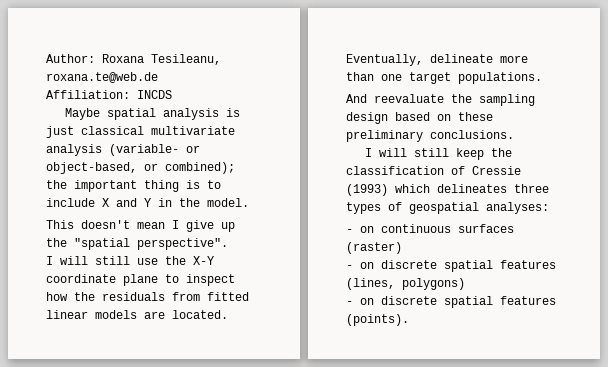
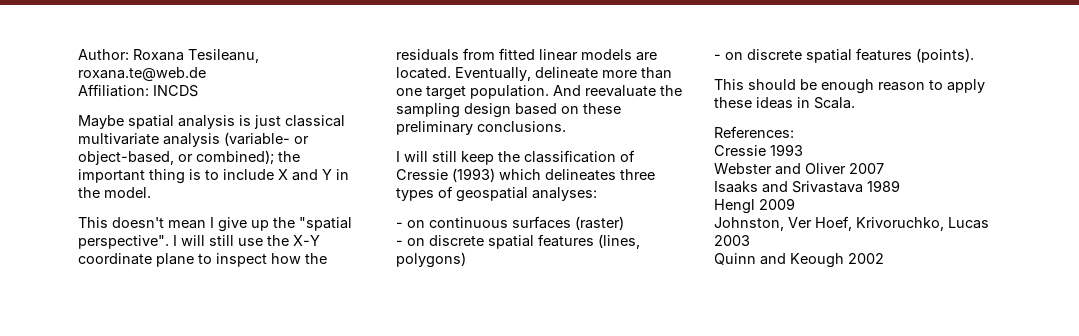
- This doesn't mean I give up the "spatial perspective".
- I will still use the X-Y coordinate plane to inspect how the residuals from fitted linear models are located.
+ This doesn't mean I give up the "spatial perspective". I will still use the X-Y coordinate plane to inspect how the residuals from fitted linear models are located.
- Eventually, delineate more than one target populations.
- And reevaluate the sampling design based on these preliminary conclusions.
+ Eventually, delineate more than one target population. And reevaluate the sampling design based on these preliminary conclusions.
+ This should be enough reason to apply these ideas in Scala.
+ References:
+ Cressie 1993
+ Webster and Oliver 2007
+ Isaaks and Srivastava 1989
+ Hengl 2009
+ Johnston, Ver Hoef, Krivoruchko, Lucas 2003
+ Quinn and Keough 2002

